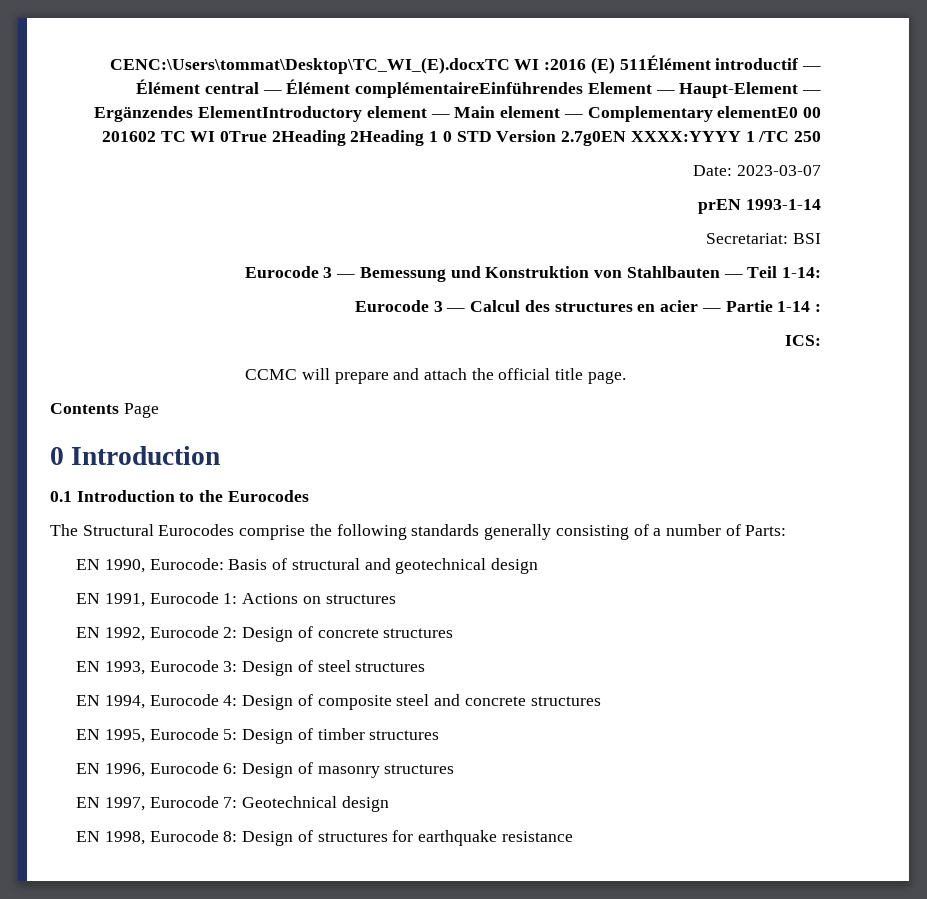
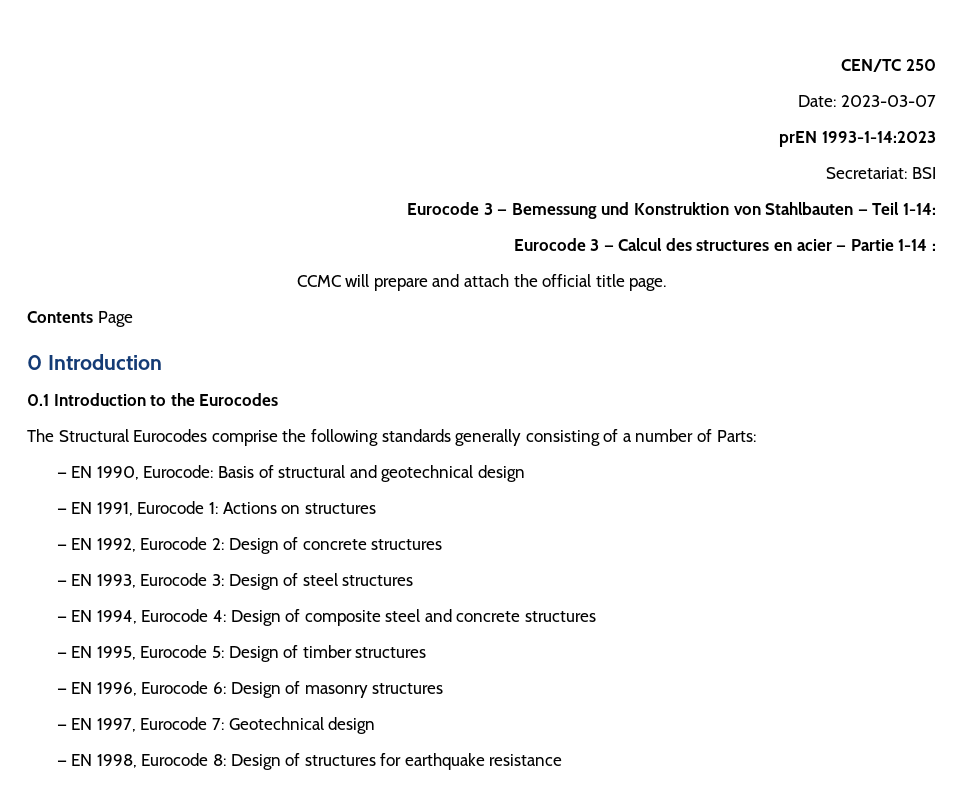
- CENC:\Users\tommat\Desktop\TC_WI_(E).docxTC WI :2016 (E) 511Élément introductif — Élément central — Élément complémentaireEinführendes Element — Haupt-Element — Ergänzendes ElementIntroductory element — Main element — Complementary elementE0 00 201602 TC WI 0True 2Heading 2Heading 1 0 STD Version 2.7g0EN XXXX:YYYY 1 /TC 250
+ CEN/TC 250
- prEN 1993-1-14
+ prEN 1993-1-14:2023
- ICS:
- EN 1990, Eurocode: Basis of structural and geotechnical design
+ — EN 1990, Eurocode: Basis of structural and geotechnical design
- EN 1991, Eurocode 1: Actions on structures
+ — EN 1991, Eurocode 1: Actions on structures
- EN 1992, Eurocode 2: Design of concrete structures
+ — EN 1992, Eurocode 2: Design of concrete structures
- EN 1993, Eurocode 3: Design of steel structures
+ — EN 1993, Eurocode 3: Design of steel structures
- EN 1994, Eurocode 4: Design of composite steel and concrete structures
+ — EN 1994, Eurocode 4: Design of composite steel and concrete structures
- EN 1995, Eurocode 5: Design of timber structures
+ — EN 1995, Eurocode 5: Design of timber structures
- EN 1996, Eurocode 6: Design of masonry structures
+ — EN 1996, Eurocode 6: Design of masonry structures
- EN 1997, Eurocode 7: Geotechnical design
+ — EN 1997, Eurocode 7: Geotechnical design
- EN 1998, Eurocode 8: Design of structures for earthquake resistance
+ — EN 1998, Eurocode 8: Design of structures for earthquake resistance

